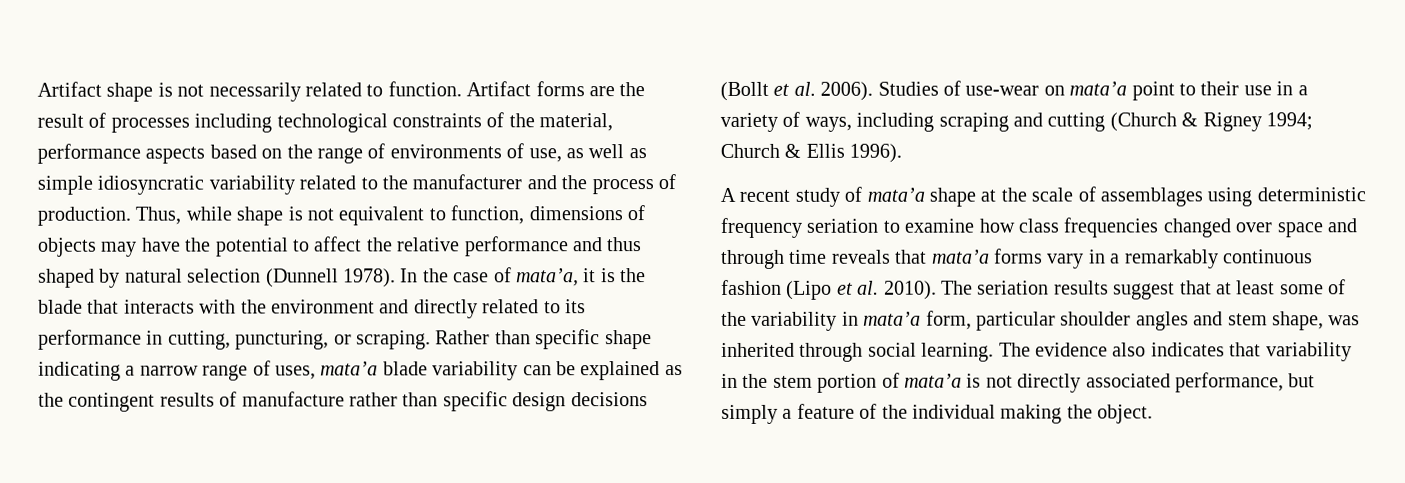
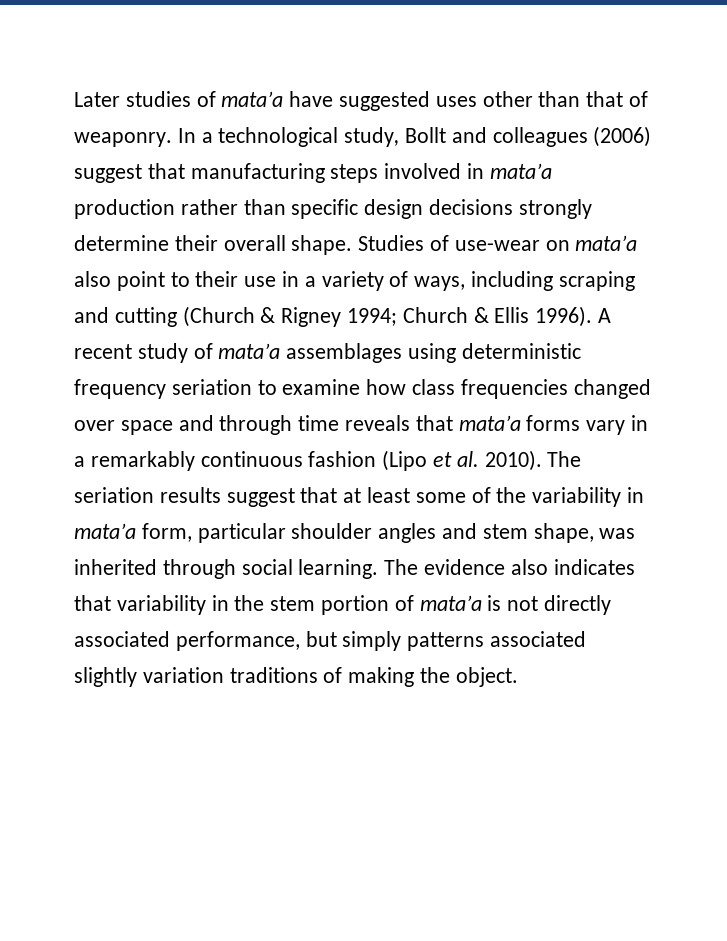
- Artifact shape is not necessarily related to function. Artifact forms are the result of processes including technological constraints of the material, performance aspects based on the range of environments of use, as well as simple idiosyncratic variability related to the manufacturer and the process of production. Thus, while shape is not equivalent to function, dimensions of objects may have the potential to affect the relative performance and thus shaped by natural selection (Dunnell 1978). In the case of mata’a, it is the blade that interacts with the environment and directly related to its performance in cutting, puncturing, or scraping. Rather than specific shape indicating a narrow range of uses, mata’a blade variability can be explained as the contingent results of manufacture rather than specific design decisions (Bollt et al. 2006).
+ Later studies of mata’a have suggested uses other than that of weaponry. In a technological study, Bollt and colleagues (2006) suggest that manufacturing steps involved in mata’a production rather than specific design decisions strongly determine their overall shape.
- Studies of use-wear on mata’a point to their use in a variety of ways, including scraping and cutting (Church & Rigney 1994;
+ Studies of use-wear on mata’a also point to their use in a variety of ways, including scraping and cutting (Church & Rigney 1994;
- Church & Ellis 1996).
- A recent study of mata’a shape at the scale of assemblages using deterministic frequency seriation to examine how class frequencies changed over space and through time reveals that mata’a forms vary in a remarkably continuous fashion (Lipo et al. 2010).
+ Church & Ellis 1996). A recent study of mata’a assemblages using deterministic frequency seriation to examine how class frequencies changed over space and through time reveals that mata’a forms vary in a remarkably continuous fashion (Lipo et al. 2010).
- The evidence also indicates that variability in the stem portion of mata’a is not directly associated performance, but simply a feature of the individual making the object.
+ The evidence also indicates that variability in the stem portion of mata’a is not directly associated performance, but simply patterns associated slightly variation traditions of making the object.

